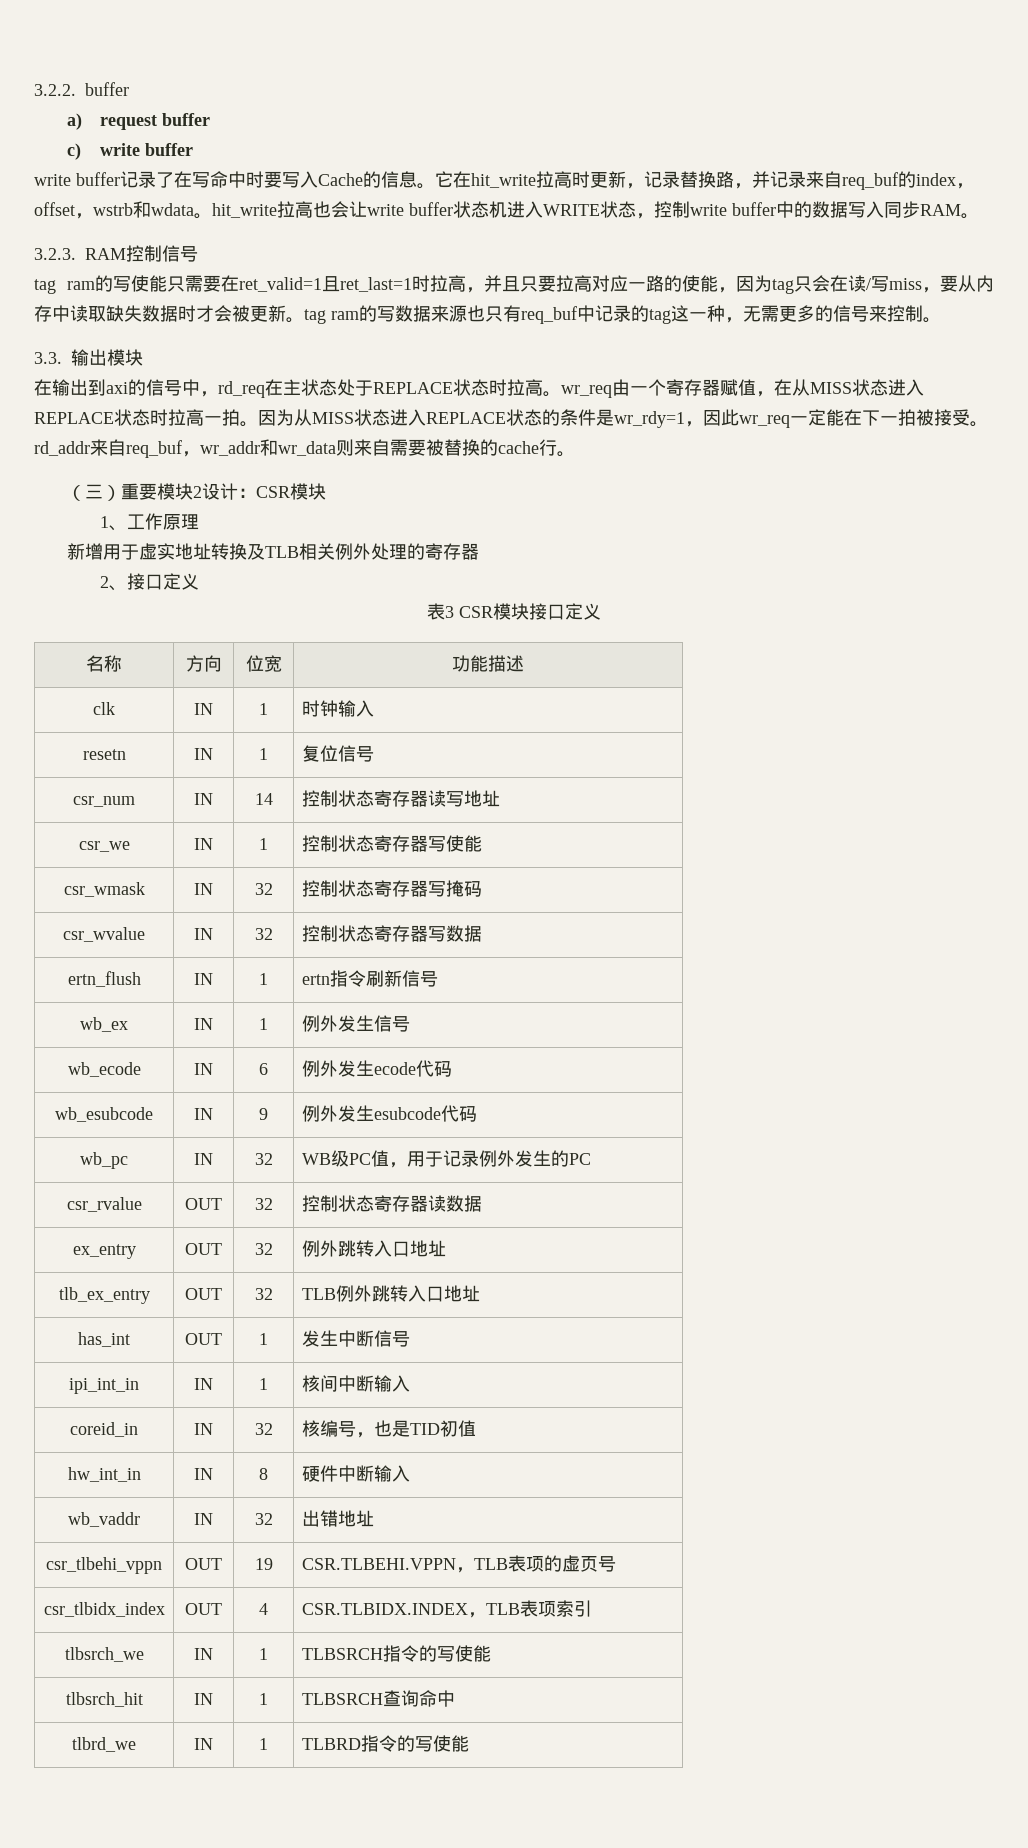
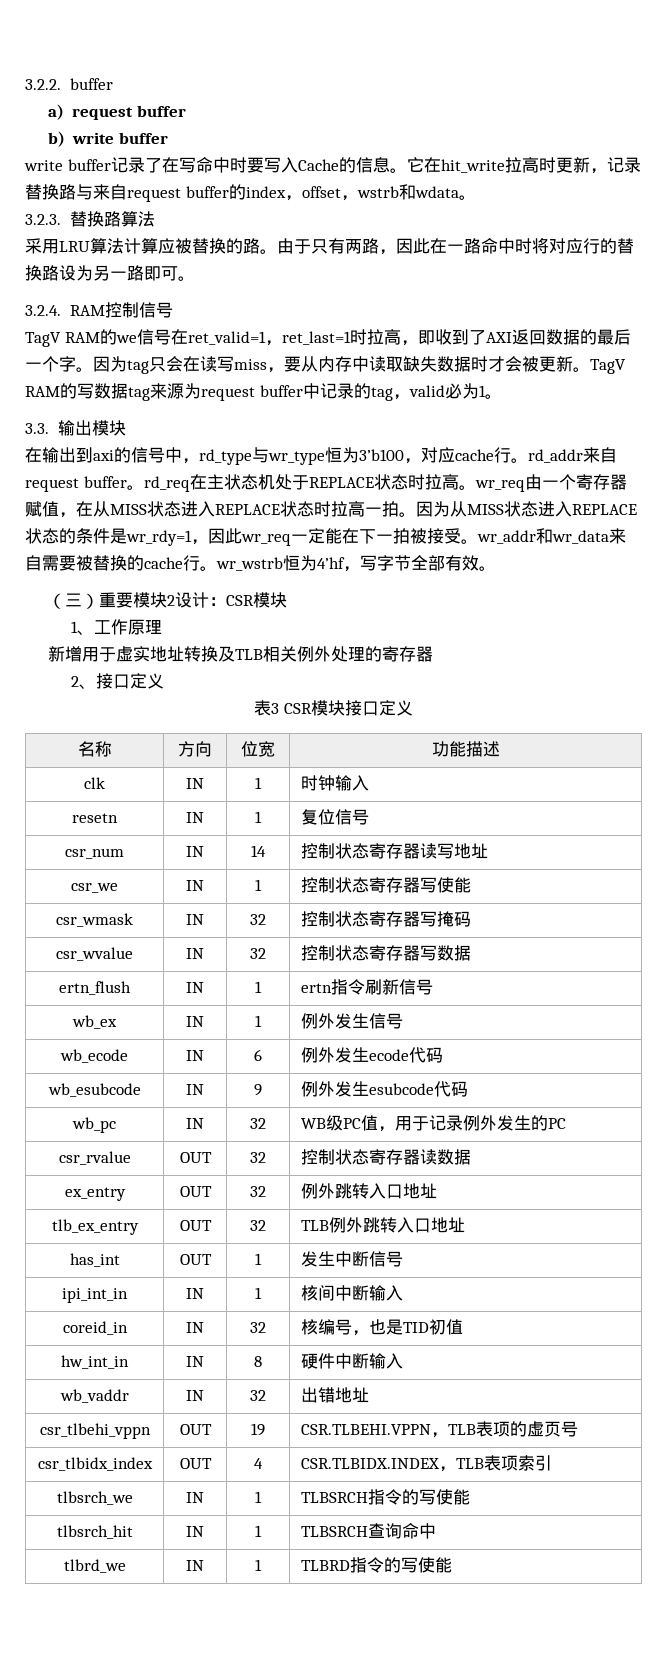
- c) write buffer
+ b) write buffer
- 它在hit_write拉高时更新，记录替换路，并记录来自req_buf的index，offset，wstrb和wdata。hit_write拉高也会让write buffer状态机进入WRITE状态，控制write buffer中的数据写入同步RAM。
- 3.2.3. RAM控制信号
+ 它在hit_write拉高时更新，记录替换路与来自request buffer的index，offset，wstrb和wdata。
+ 3.2.3.替换路算法
+ 采用LRU算法计算应被替换的路。由于只有两路，因此在一路命中时将对应行的替换路设为另一路即可。
+ 3.2.4. RAM控制信号
- tag ram的写使能只需要在ret_valid=1且ret_last=1时拉高，并且只要拉高对应一路的使能，因为tag只会在读/写miss，要从内存中读取缺失数据时才会被更新。tag ram的写数据来源也只有req_buf中记录的tag这一种，无需更多的信号来控制。
+ TagV RAM的we信号在ret_valid=1，ret_last=1时拉高，即收到了AXI返回数据的最后一个字。因为tag只会在读写miss，要从内存中读取缺失数据时才会被更新。TagV RAM的写数据tag来源为request buffer中记录的tag，valid必为1。
- 在输出到axi的信号中，rd_req在主状态处于REPLACE状态时拉高。wr_req由一个寄存器赋值，在从MISS状态进入REPLACE状态时拉高一拍。
+ 在输出到axi的信号中，rd_type与wr_type恒为3’b100，对应cache行。rd_addr来自request buffer。rd_req在主状态机处于REPLACE状态时拉高。wr_req由一个寄存器赋值，在从MISS状态进入REPLACE状态时拉高一拍。
- 因为从MISS状态进入REPLACE状态的条件是wr_rdy=1，因此wr_req一定能在下一拍被接受。rd_addr来自req_buf，wr_addr和wr_data则来自需要被替换的cache行。
+ 因为从MISS状态进入REPLACE状态的条件是wr_rdy=1，因此wr_req一定能在下一拍被接受。wr_addr和wr_data来自需要被替换的cache行。wr_wstrb恒为4’hf，写字节全部有效。

